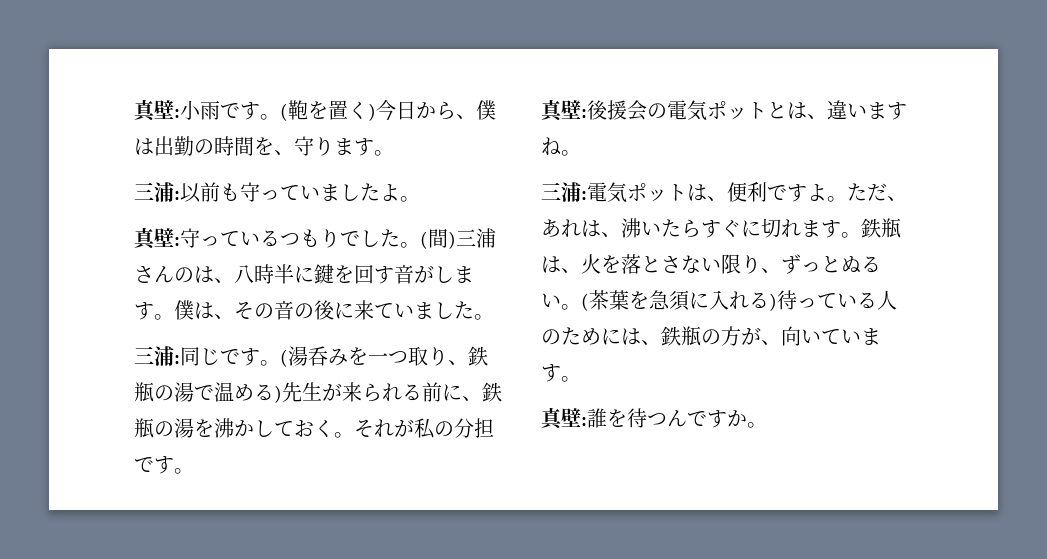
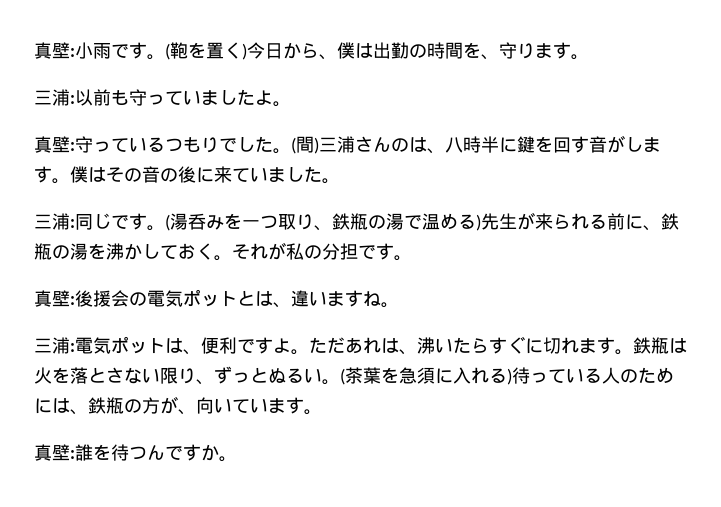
- 僕は、その音の後に来ていました。
+ 僕はその音の後に来ていました。
- ただ、あれは、沸いたらすぐに切れます。
+ ただあれは、沸いたらすぐに切れます。
- 鉄瓶は、火を落とさない限り、ずっとぬるい。
+ 鉄瓶は火を落とさない限り、ずっとぬるい。

